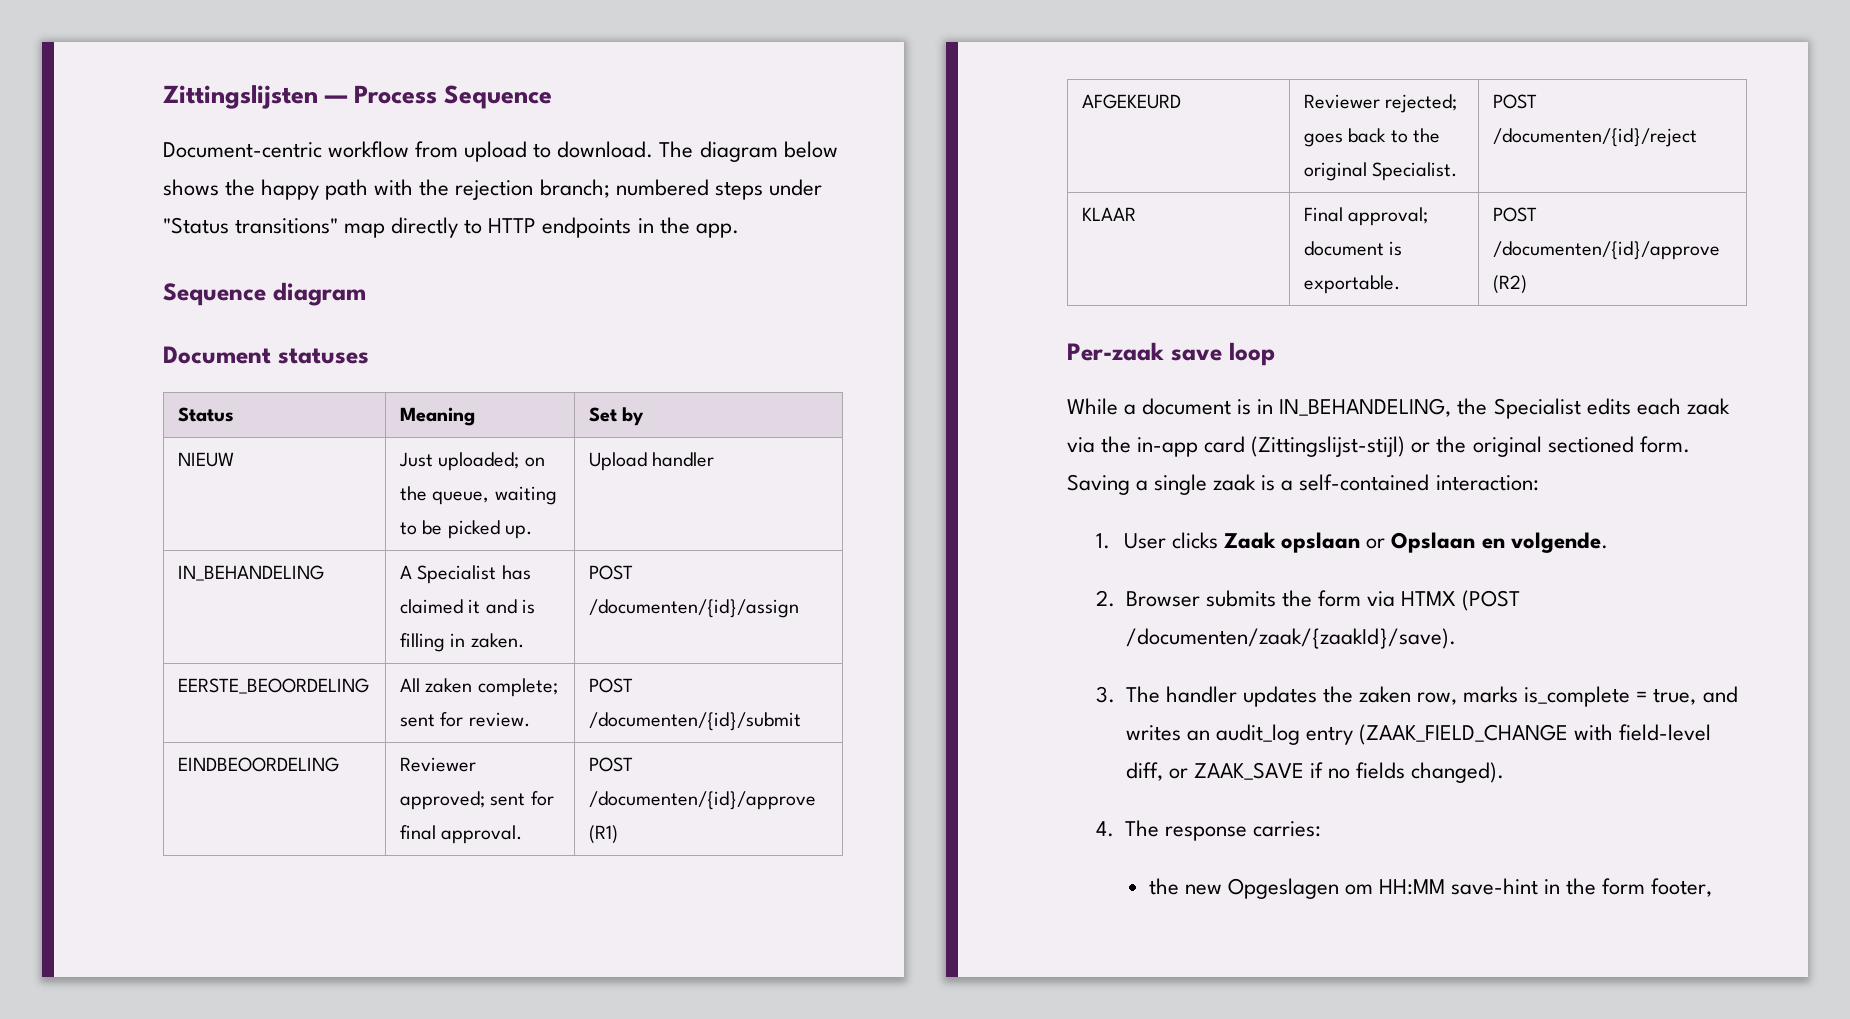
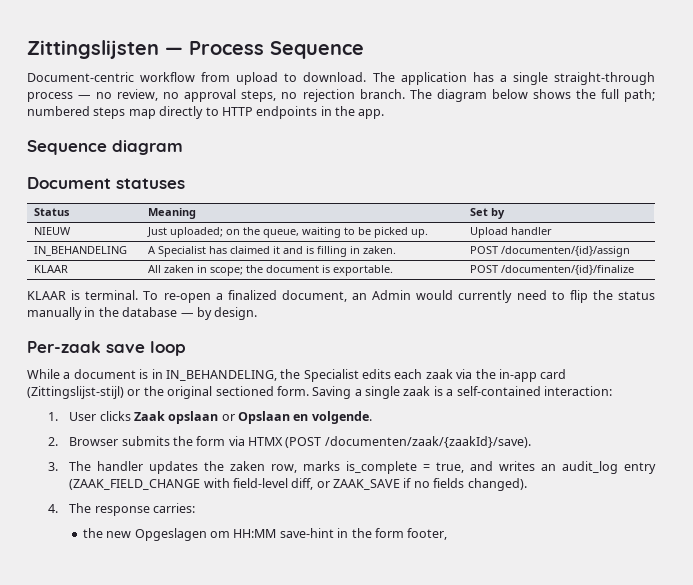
- The diagram below shows the happy path with the rejection branch; numbered steps under "Status transitions" map directly to HTTP endpoints in the app.
+ The application has a single straight-through process — no review, no approval steps, no rejection branch. The diagram below shows the full path; numbered steps map directly to HTTP endpoints in the app.
- EERSTE_BEOORDELING | All zaken complete; sent for review. | POST /documenten/{id}/submit
- EINDBEOORDELING | Reviewer approved; sent for final approval. | POST /documenten/{id}/approve (R1)
- AFGEKEURD | Reviewer rejected; goes back to the original Specialist. | POST /documenten/{id}/reject
- KLAAR | Final approval; document is exportable. | POST /documenten/{id}/approve (R2)
+ KLAAR | All zaken in scope; the document is exportable. | POST /documenten/{id}/finalize
+ KLAAR is terminal. To re-open a finalized document, an Admin would currently need to flip the status manually in the database — by design.

